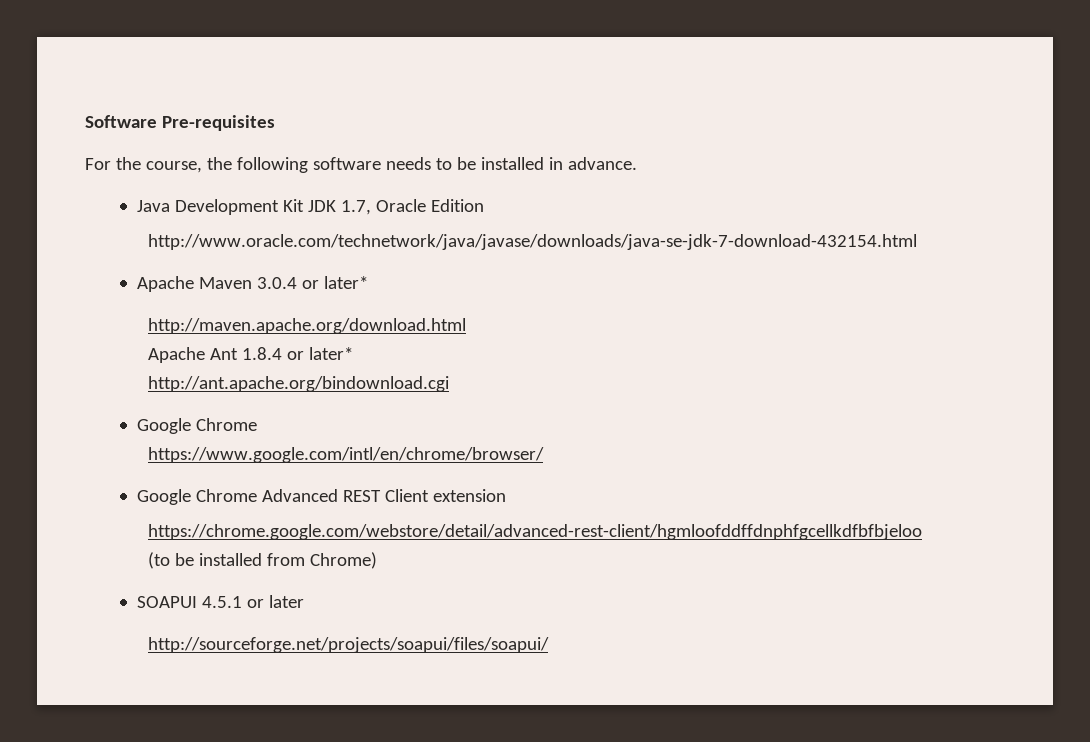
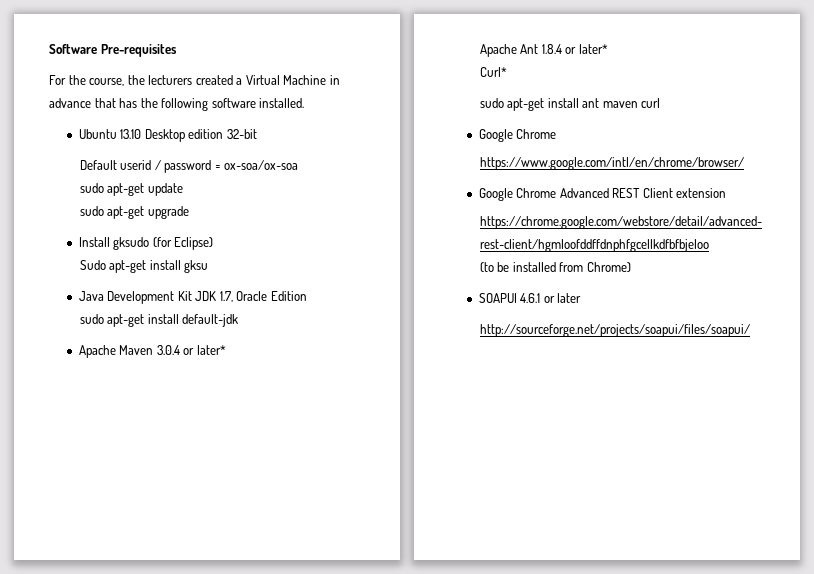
- For the course, the following software needs to be installed in advance.
+ For the course, the lecturers created a Virtual Machine in advance that has the following software installed.
+ Ubuntu 13.10 Desktop edition 32-bit
+ Default userid / password = ox-soa/ox-soa
+ sudo apt-get update
+ sudo apt-get upgrade
+ Install gksudo (for Eclipse)
+ Sudo apt-get install gksu
- http://www.oracle.com/technetwork/java/javase/downloads/java-se-jdk-7-download-432154.html
+ sudo apt-get install default-jdk
- http://maven.apache.org/download.html
- http://ant.apache.org/bindownload.cgi
+ Curl*
+ sudo apt-get install ant maven curl
- SOAPUI 4.5.1 or later
+ SOAPUI 4.6.1 or later

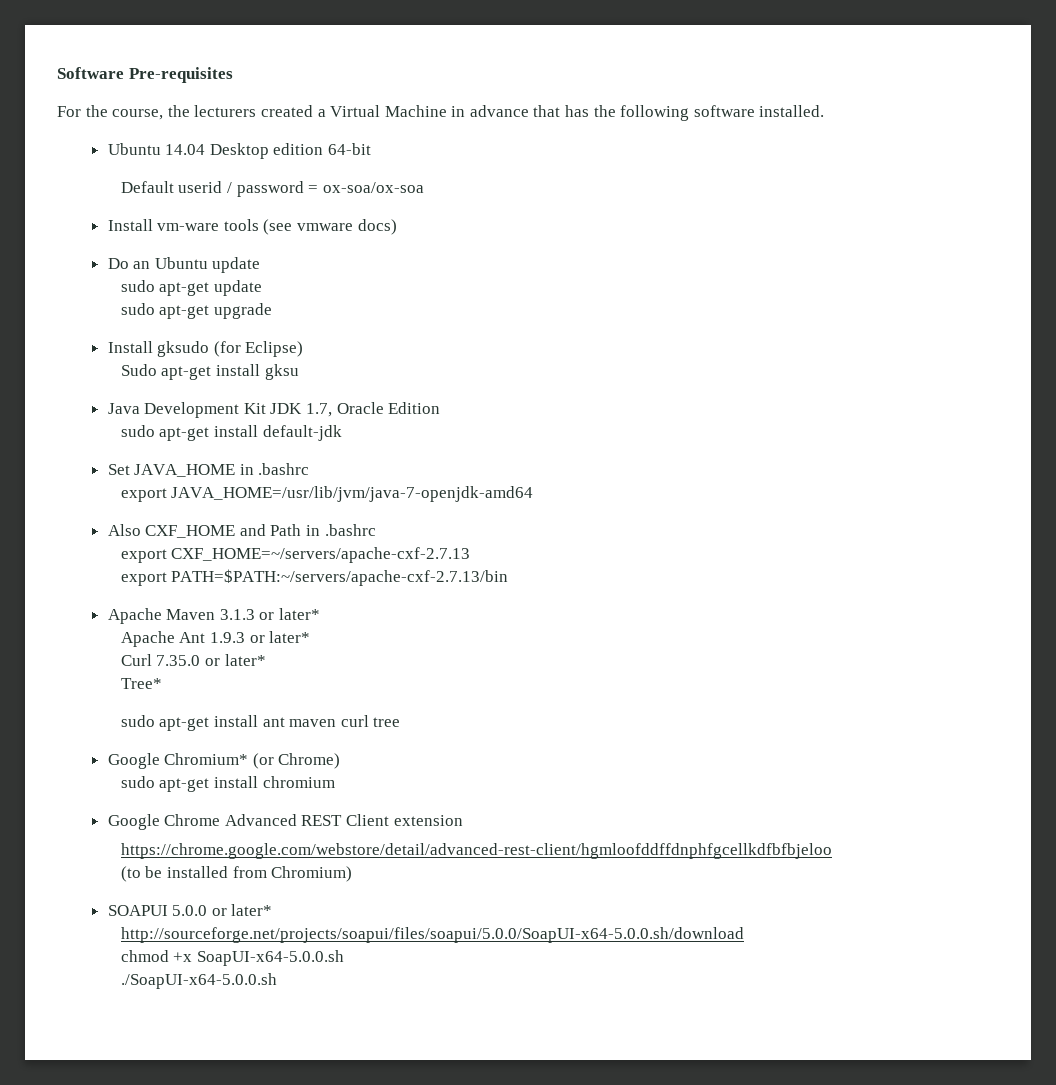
- Ubuntu 13.10 Desktop edition 32-bit
+ Ubuntu 14.04 Desktop edition 64-bit
+ Install vm-ware tools (see vmware docs)
+ Do an Ubuntu update
+ Set JAVA_HOME in .bashrc
+ export JAVA_HOME=/usr/lib/jvm/java-7-openjdk-amd64
+ Also CXF_HOME and Path in .bashrc
+ export CXF_HOME=~/servers/apache-cxf-2.7.13
+ export PATH=$PATH:~/servers/apache-cxf-2.7.13/bin
- Apache Maven 3.0.4 or later*
+ Apache Maven 3.1.3 or later*
- Apache Ant 1.8.4 or later*
- Curl*
+ Apache Ant 1.9.3 or later*
+ Curl 7.35.0 or later*
+ Tree*
- sudo apt-get install ant maven curl
- Google Chrome
- https://www.google.com/intl/en/chrome/browser/
+ sudo apt-get install ant maven curl tree
+ Google Chromium* (or Chrome)
+ sudo apt-get install chromium
- (to be installed from Chrome)
+ (to be installed from Chromium)
- SOAPUI 4.6.1 or later
- http://sourceforge.net/projects/soapui/files/soapui/
+ SOAPUI 5.0.0 or later*
+ http://sourceforge.net/projects/soapui/files/soapui/5.0.0/SoapUI-x64-5.0.0.sh/download
+ chmod +x SoapUI-x64-5.0.0.sh
+ ./SoapUI-x64-5.0.0.sh

